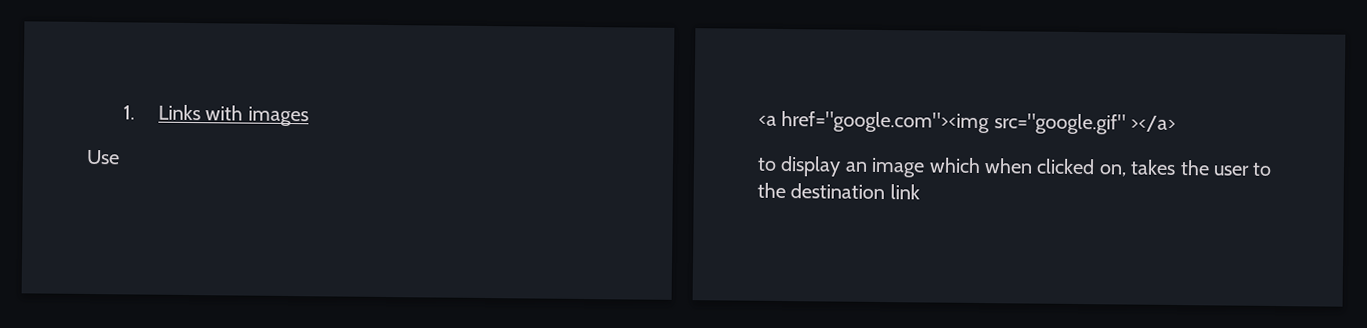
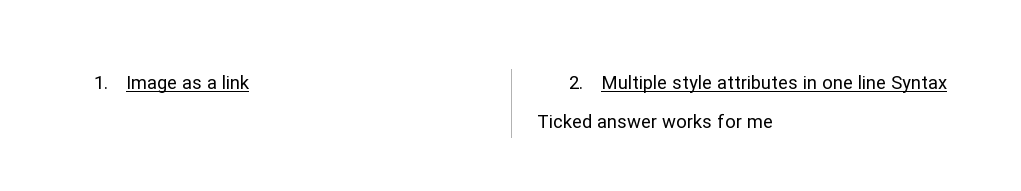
- 1. Links with images
- Use
- <a href="google.com"><img src="google.gif" ></a>
- to display an image which when clicked on, takes the user to the destination link
+ 1. Image as a link
+ 2. Multiple style attributes in one line Syntax
+ Ticked answer works for me

